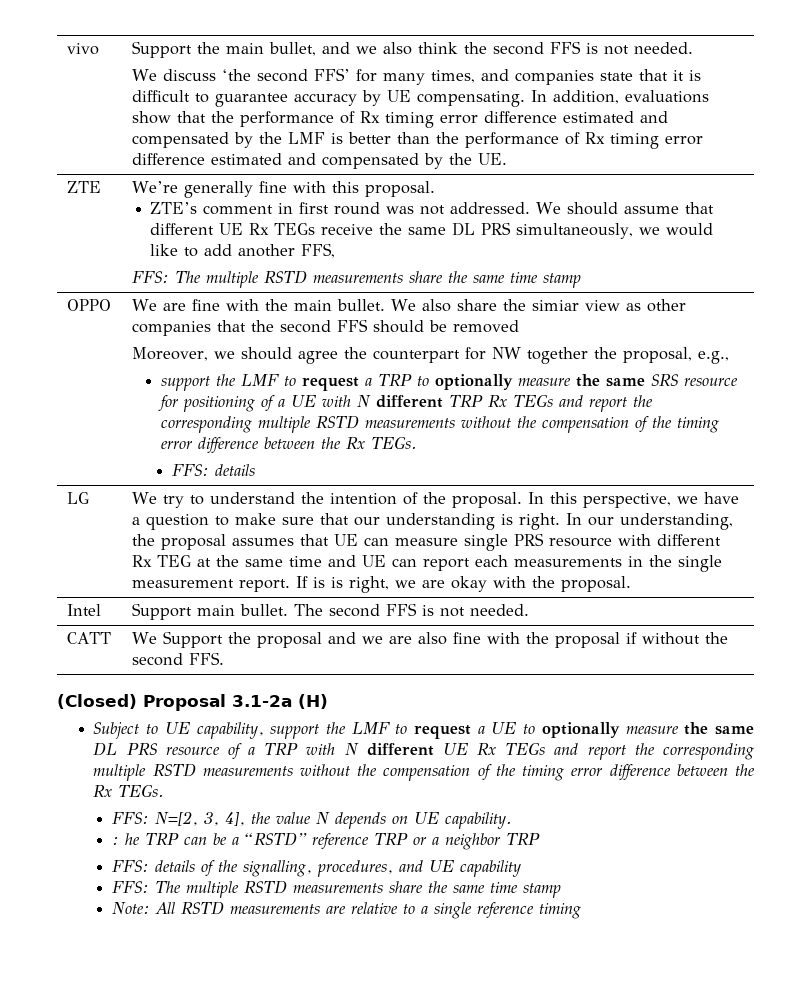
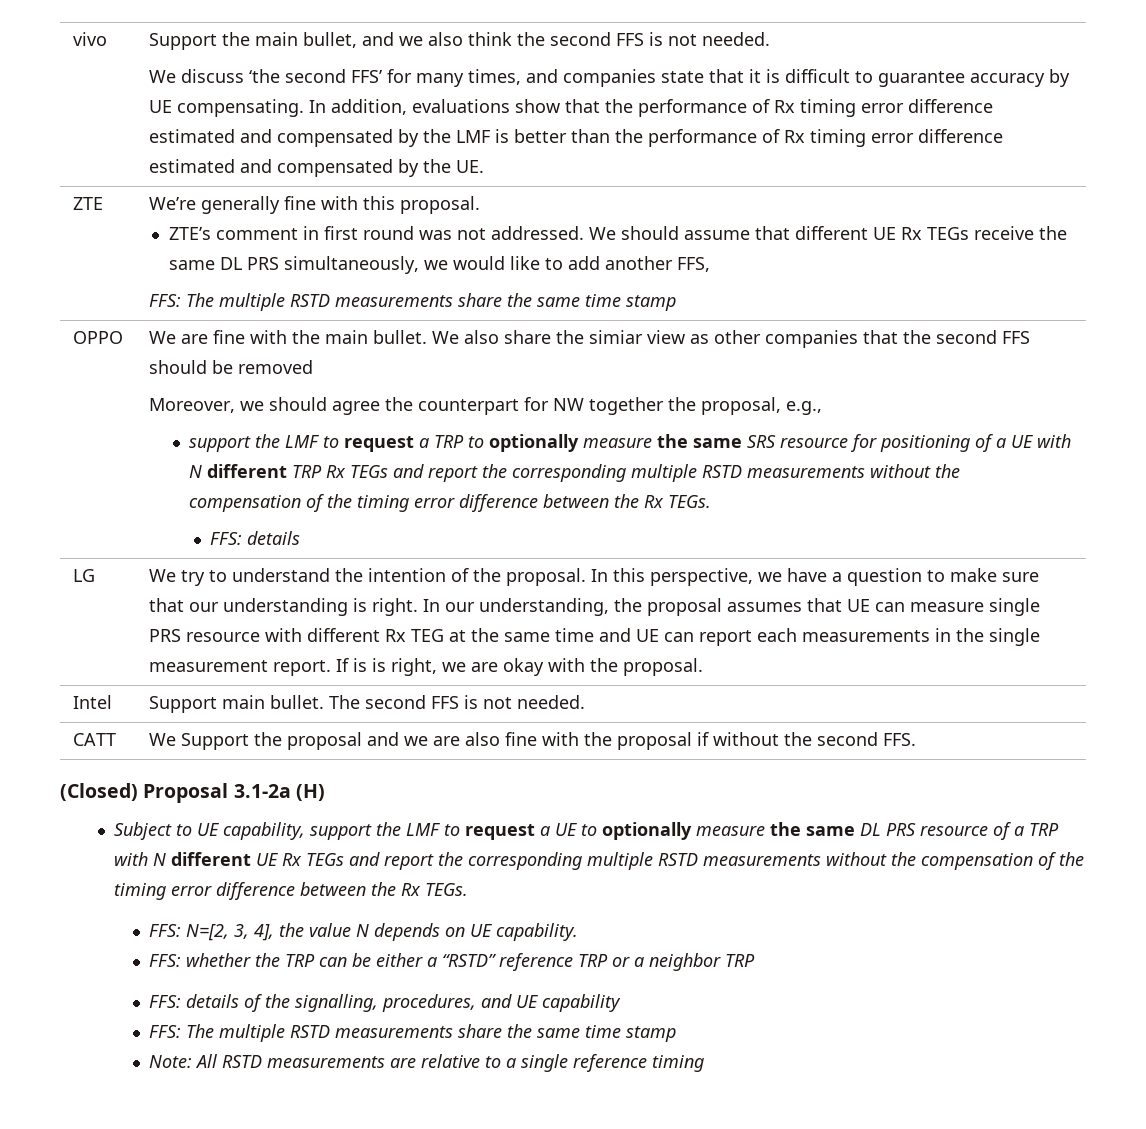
- : he TRP can be a “RSTD” reference TRP or a neighbor TRP
+ FFS: whether the TRP can be either a “RSTD” reference TRP or a neighbor TRP

